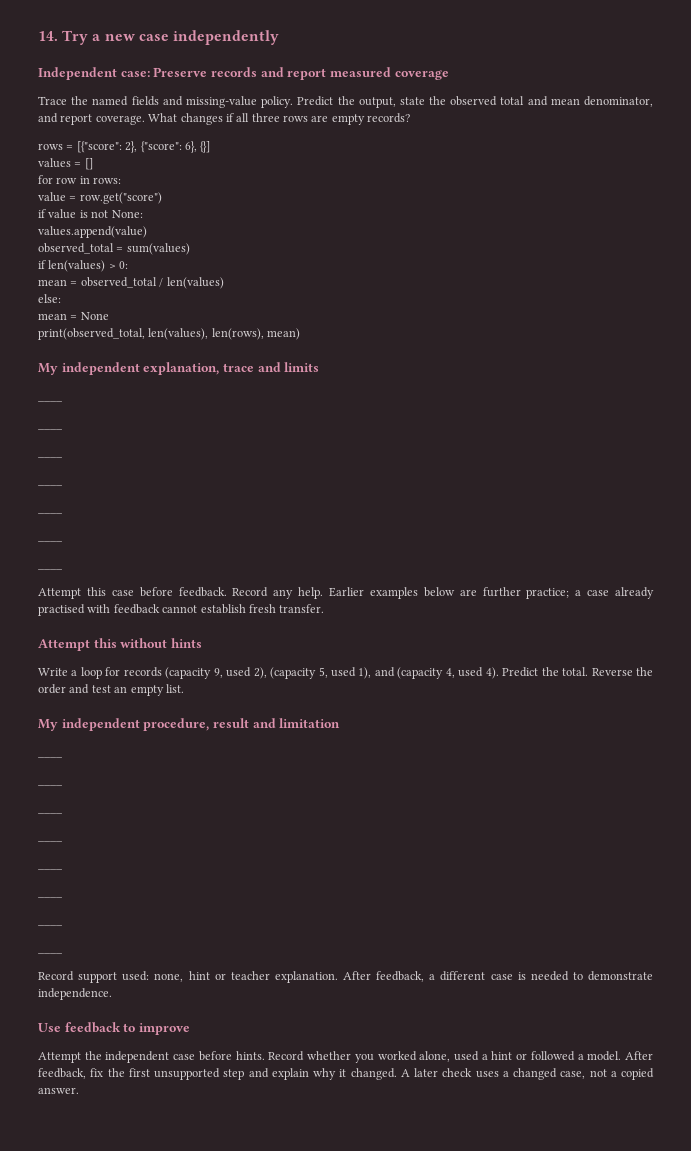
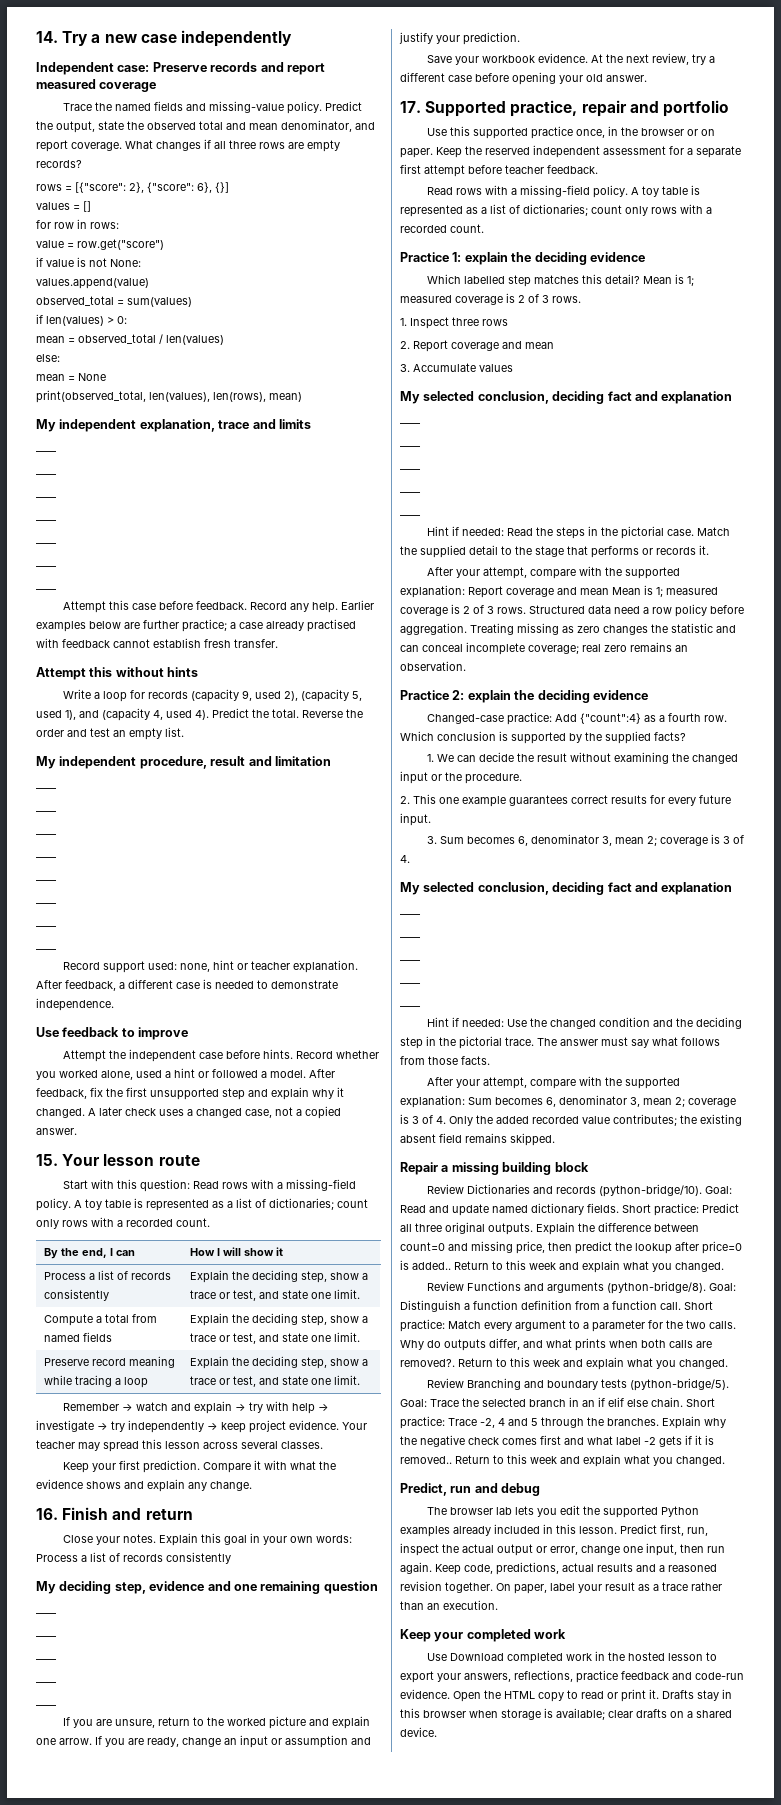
+ 15. Your lesson route
+ Start with this question: Read rows with a missing-field policy. A toy table is represented as a list of dictionaries; count only rows with a recorded count.
+ By the end, I can | How I will show it
+ Process a list of records consistently | Explain the deciding step, show a trace or test, and state one limit.
+ Compute a total from named fields | Explain the deciding step, show a trace or test, and state one limit.
+ Preserve record meaning while tracing a loop | Explain the deciding step, show a trace or test, and state one limit.
+ Remember → watch and explain → try with help → investigate → try independently → keep project evidence. Your teacher may spread this lesson across several classes.
+ Keep your first prediction. Compare it with what the evidence shows and explain any change.
+ 16. Finish and return
+ Close your notes. Explain this goal in your own words: Process a list of records consistently
+ My deciding step, evidence and one remaining question
+ ____
+ ____
+ ____
+ ____
+ ____
+ If you are unsure, return to the worked picture and explain one arrow. If you are ready, change an input or assumption and justify your prediction.
+ Save your workbook evidence. At the next review, try a different case before opening your old answer.
+ 17. Supported practice, repair and portfolio
+ Use this supported practice once, in the browser or on paper. Keep the reserved independent assessment for a separate first attempt before teacher feedback.
+ Read rows with a missing-field policy. A toy table is represented as a list of dictionaries; count only rows with a recorded count.
+ Practice 1: explain the deciding evidence
+ Which labelled step matches this detail? Mean is 1; measured coverage is 2 of 3 rows.
+ 1. Inspect three rows
+ 2. Report coverage and mean
+ 3. Accumulate values
+ My selected conclusion, deciding fact and explanation
+ ____
+ ____
+ ____
+ ____
+ ____
+ Hint if needed: Read the steps in the pictorial case. Match the supplied detail to the stage that performs or records it.
+ After your attempt, compare with the supported explanation: Report coverage and mean Mean is 1; measured coverage is 2 of 3 rows. Structured data need a row policy before aggregation. Treating missing as zero changes the statistic and can conceal incomplete coverage; real zero remains an observation.
+ Practice 2: explain the deciding evidence
+ Changed-case practice: Add {"count":4} as a fourth row. Which conclusion is supported by the supplied facts?
+ 1. We can decide the result without examining the changed input or the procedure.
+ 2. This one example guarantees correct results for every future input.
+ 3. Sum becomes 6, denominator 3, mean 2; coverage is 3 of 4.
+ My selected conclusion, deciding fact and explanation
+ ____
+ ____
+ ____
+ ____
+ ____
+ Hint if needed: Use the changed condition and the deciding step in the pictorial trace. The answer must say what follows from those facts.
+ After your attempt, compare with the supported explanation: Sum becomes 6, denominator 3, mean 2; coverage is 3 of 4. Only the added recorded value contributes; the existing absent field remains skipped.
+ Repair a missing building block
+ Review Dictionaries and records (python-bridge/10). Goal: Read and update named dictionary fields. Short practice: Predict all three original outputs. Explain the difference between count=0 and missing price, then predict the lookup after price=0 is added.. Return to this week and explain what you changed.
+ Review Functions and arguments (python-bridge/8). Goal: Distinguish a function definition from a function call. Short practice: Match every argument to a parameter for the two calls. Why do outputs differ, and what prints when both calls are removed?. Return to this week and explain what you changed.
+ Review Branching and boundary tests (python-bridge/5). Goal: Trace the selected branch in an if elif else chain. Short practice: Trace -2, 4 and 5 through the branches. Explain why the negative check comes first and what label -2 gets if it is removed.. Return to this week and explain what you changed.
+ Predict, run and debug
+ The browser lab lets you edit the supported Python examples already included in this lesson. Predict first, run, inspect the actual output or error, change one input, then run again. Keep code, predictions, actual results and a reasoned revision together. On paper, label your result as a trace rather than an execution.
+ Keep your completed work
+ Use Download completed work in the hosted lesson to export your answers, reflections, practice feedback and code-run evidence. Open the HTML copy to read or print it. Drafts stay in this browser when storage is available; clear drafts on a shared device.

